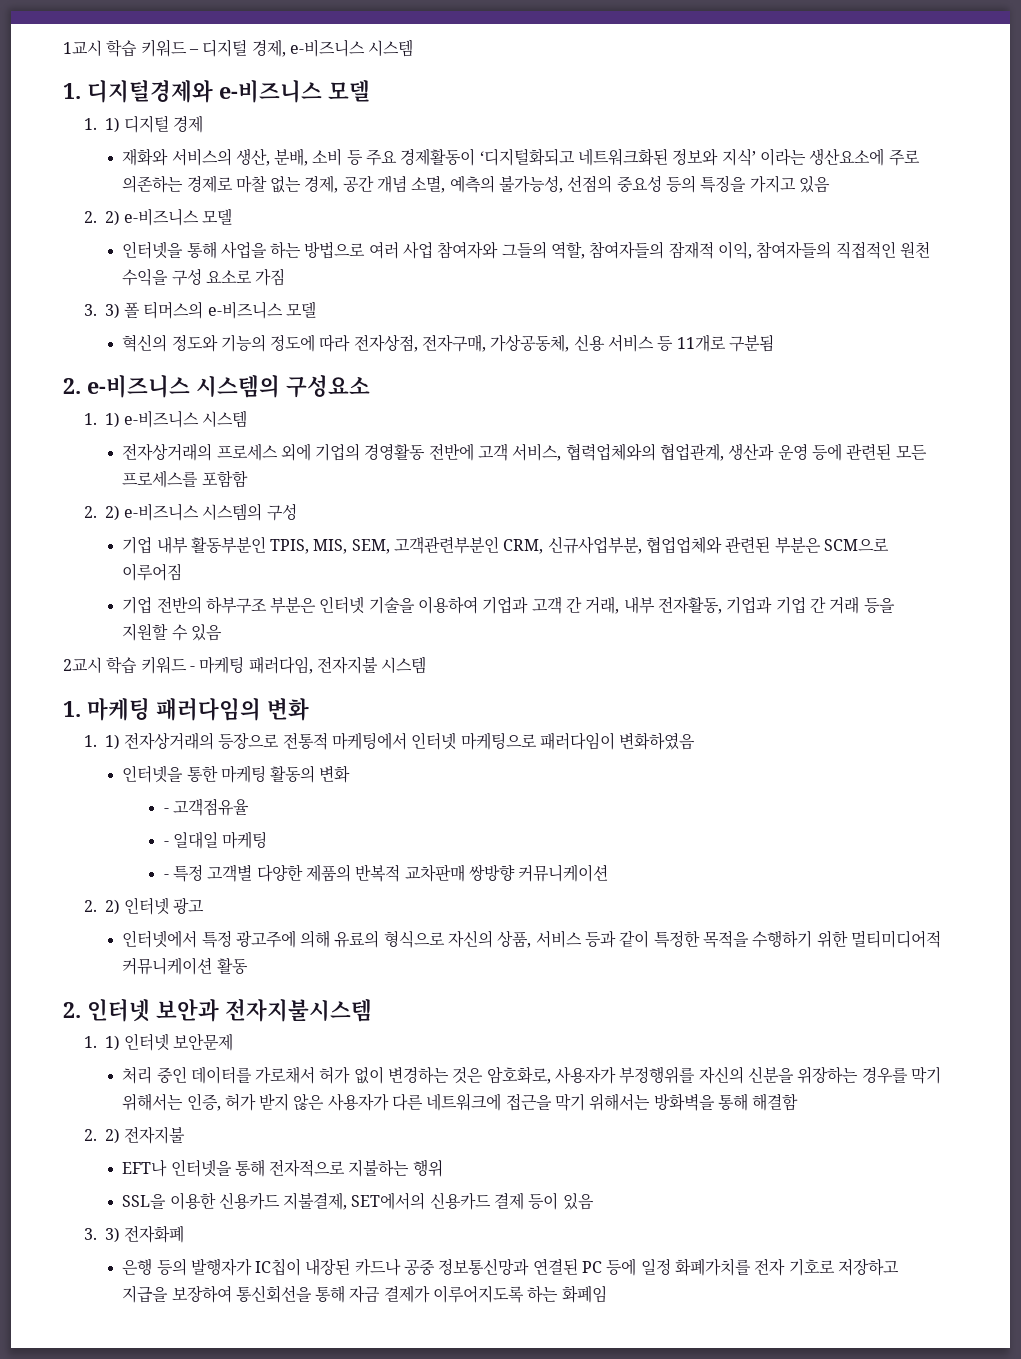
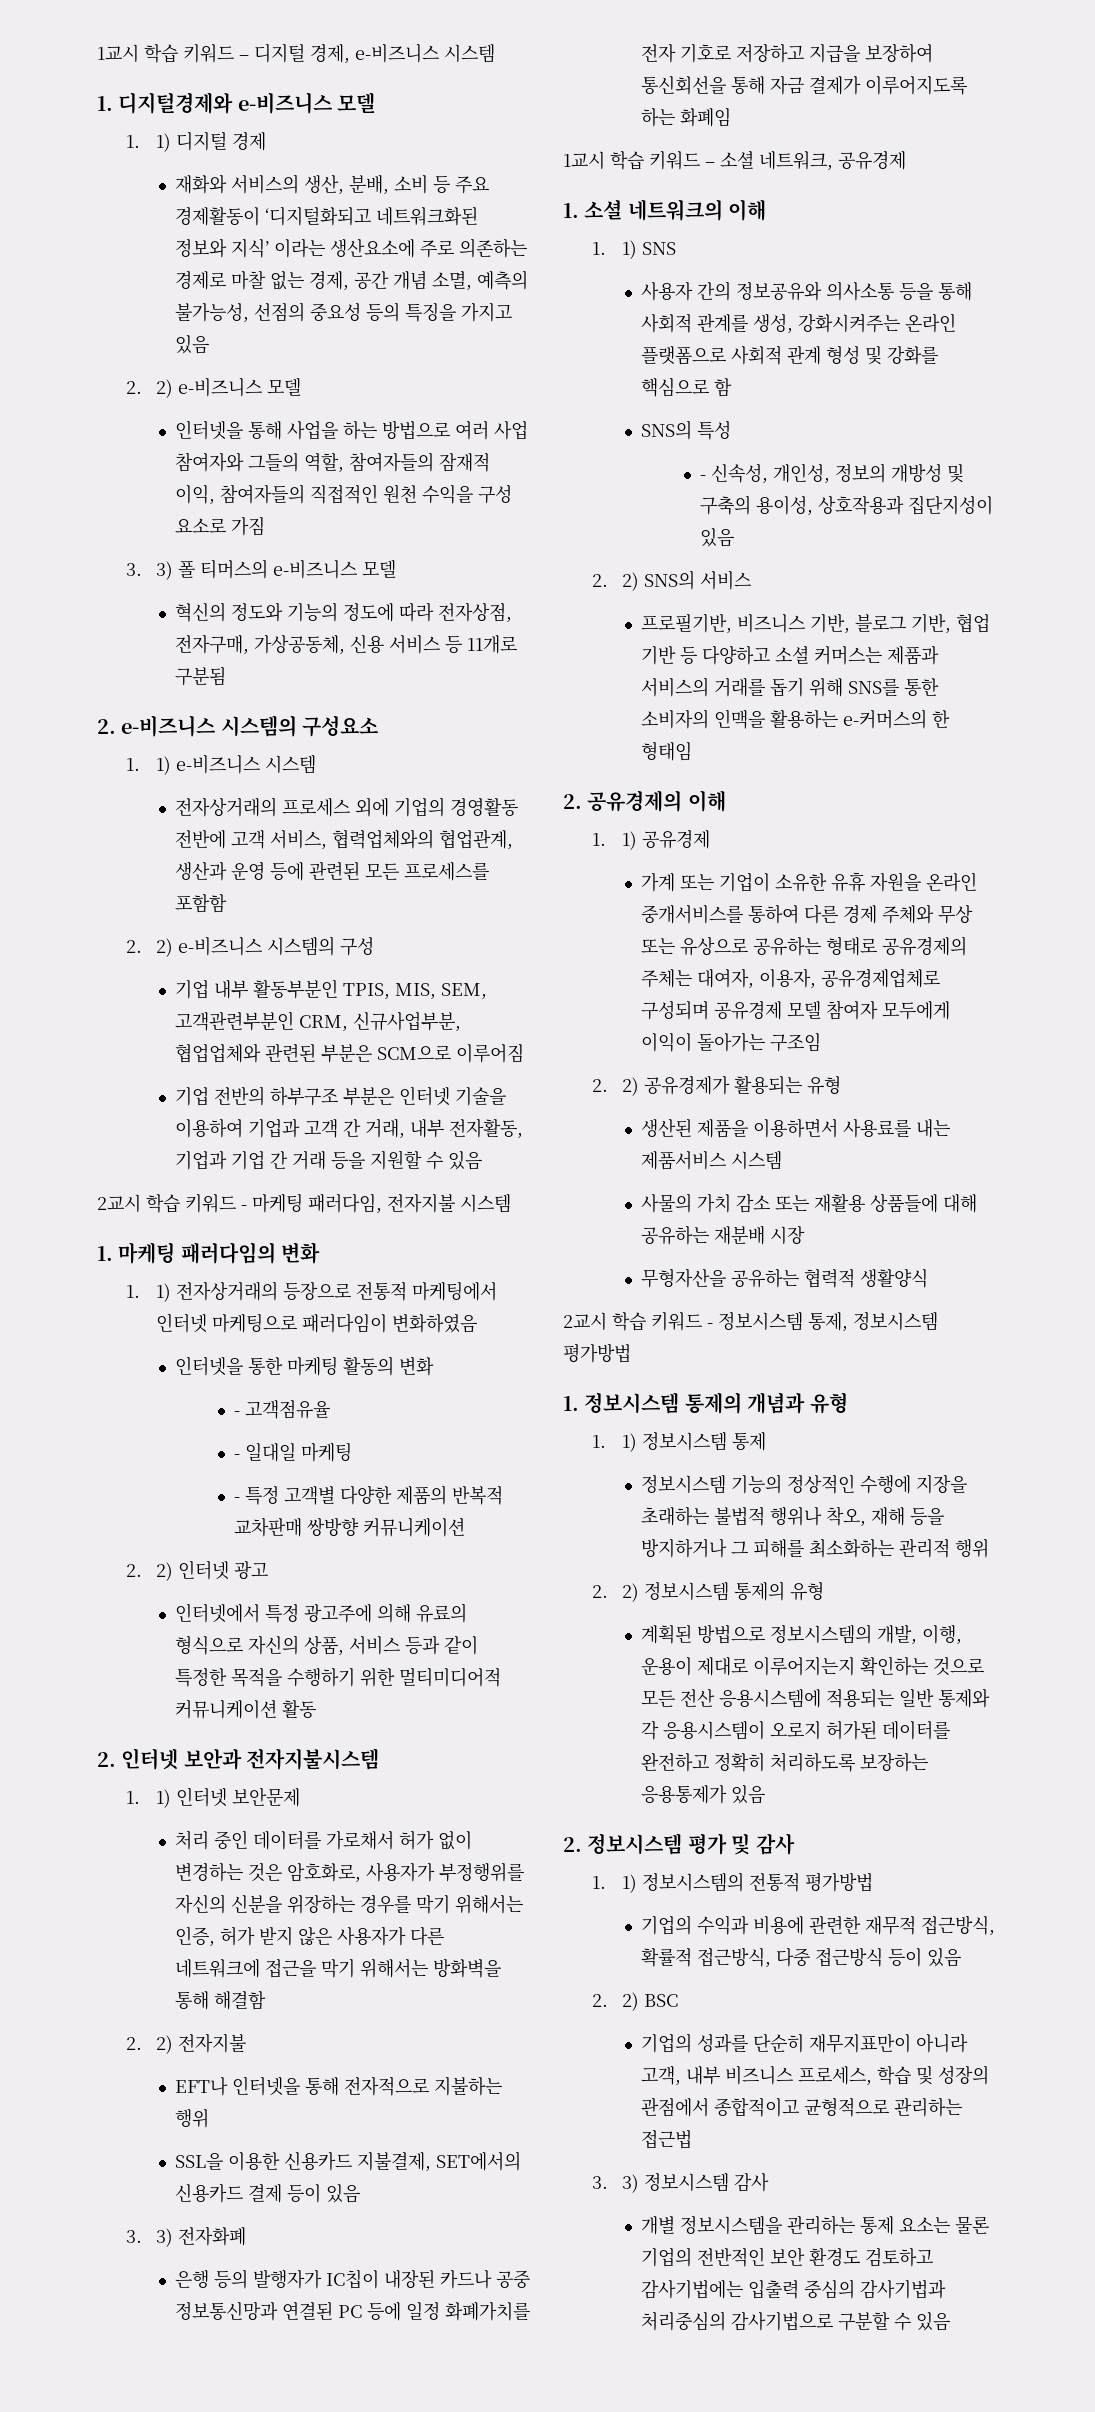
+ 1교시 학습 키워드 – 소셜 네트워크, 공유경제
+ 1. 소셜 네트워크의 이해
+ 1. 1) SNS
+ 사용자 간의 정보공유와 의사소통 등을 통해 사회적 관계를 생성, 강화시켜주는 온라인 플랫폼으로 사회적 관계 형성 및 강화를 핵심으로 함
+ SNS의 특성
+ - 신속성, 개인성, 정보의 개방성 및 구축의 용이성, 상호작용과 집단지성이 있음
+ 2. 2) SNS의 서비스
+ 프로필기반, 비즈니스 기반, 블로그 기반, 협업 기반 등 다양하고 소셜 커머스는 제품과 서비스의 거래를 돕기 위해 SNS를 통한 소비자의 인맥을 활용하는 e-커머스의 한 형태임
+ 2. 공유경제의 이해
+ 1. 1) 공유경제
+ 가계 또는 기업이 소유한 유휴 자원을 온라인 중개서비스를 통하여 다른 경제 주체와 무상 또는 유상으로 공유하는 형태로 공유경제의 주체는 대여자, 이용자, 공유경제업체로 구성되며 공유경제 모델 참여자 모두에게 이익이 돌아가는 구조임
+ 2. 2) 공유경제가 활용되는 유형
+ 생산된 제품을 이용하면서 사용료를 내는 제품서비스 시스템
+ 사물의 가치 감소 또는 재활용 상품들에 대해 공유하는 재분배 시장
+ 무형자산을 공유하는 협력적 생활양식
+ 2교시 학습 키워드 - 정보시스템 통제, 정보시스템 평가방법
+ 1. 정보시스템 통제의 개념과 유형
+ 1. 1) 정보시스템 통제
+ 정보시스템 기능의 정상적인 수행에 지장을 초래하는 불법적 행위나 착오, 재해 등을 방지하거나 그 피해를 최소화하는 관리적 행위
+ 2. 2) 정보시스템 통제의 유형
+ 계획된 방법으로 정보시스템의 개발, 이행, 운용이 제대로 이루어지는지 확인하는 것으로 모든 전산 응용시스템에 적용되는 일반 통제와 각 응용시스템이 오로지 허가된 데이터를 완전하고 정확히 처리하도록 보장하는 응용통제가 있음
+ 2. 정보시스템 평가 및 감사
+ 1. 1) 정보시스템의 전통적 평가방법
+ 기업의 수익과 비용에 관련한 재무적 접근방식, 확률적 접근방식, 다중 접근방식 등이 있음
+ 2. 2) BSC
+ 기업의 성과를 단순히 재무지표만이 아니라 고객, 내부 비즈니스 프로세스, 학습 및 성장의 관점에서 종합적이고 균형적으로 관리하는 접근법
+ 3. 3) 정보시스템 감사
+ 개별 정보시스템을 관리하는 통제 요소는 물론 기업의 전반적인 보안 환경도 검토하고 감사기법에는 입출력 중심의 감사기법과 처리중심의 감사기법으로 구분할 수 있음

